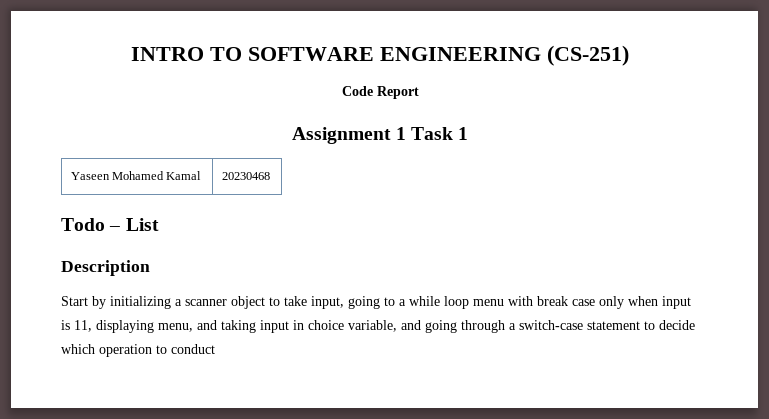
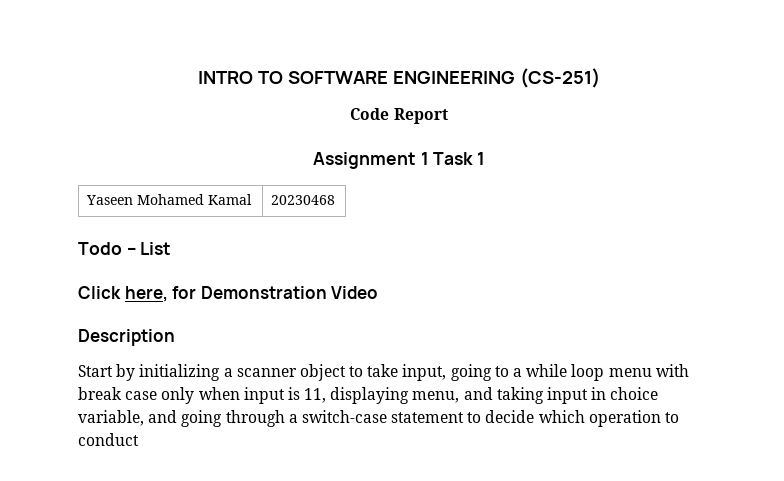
+ Click here, for Demonstration Video

